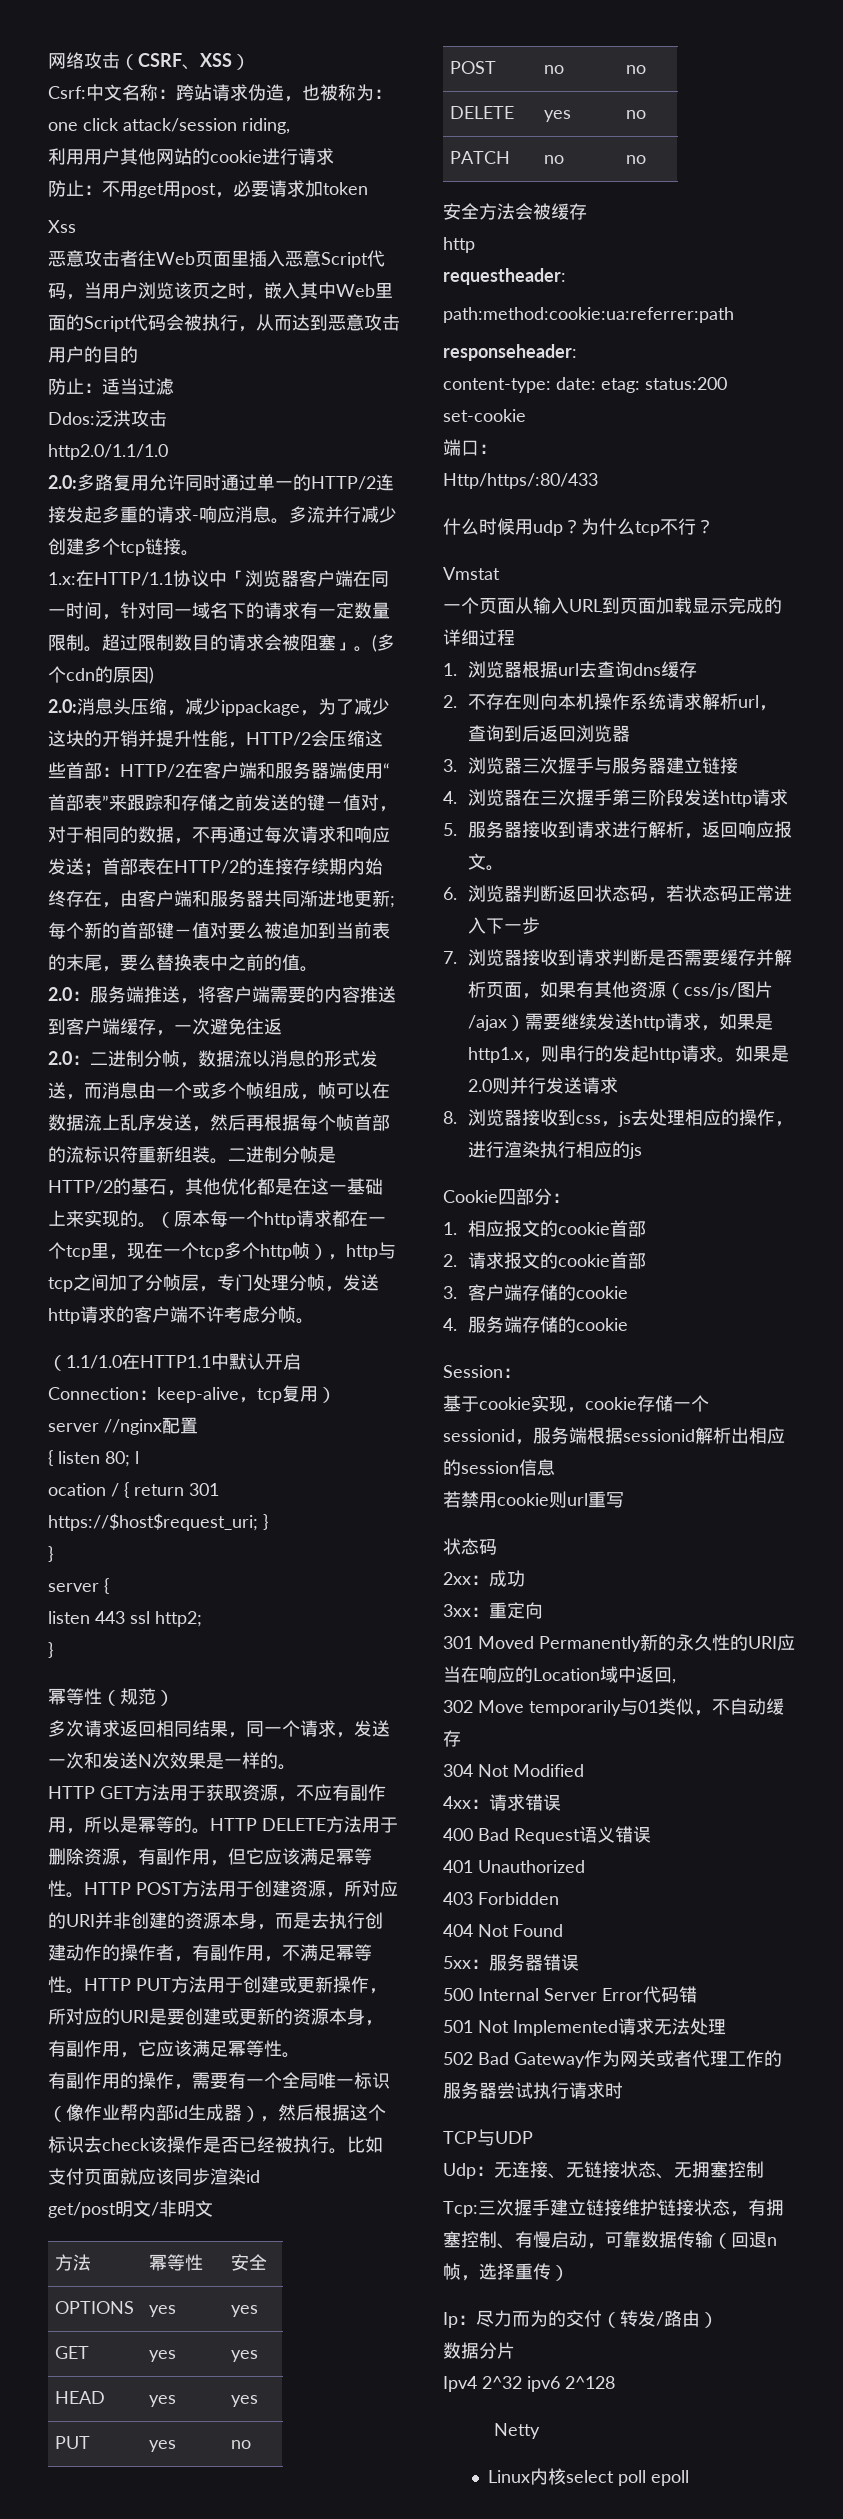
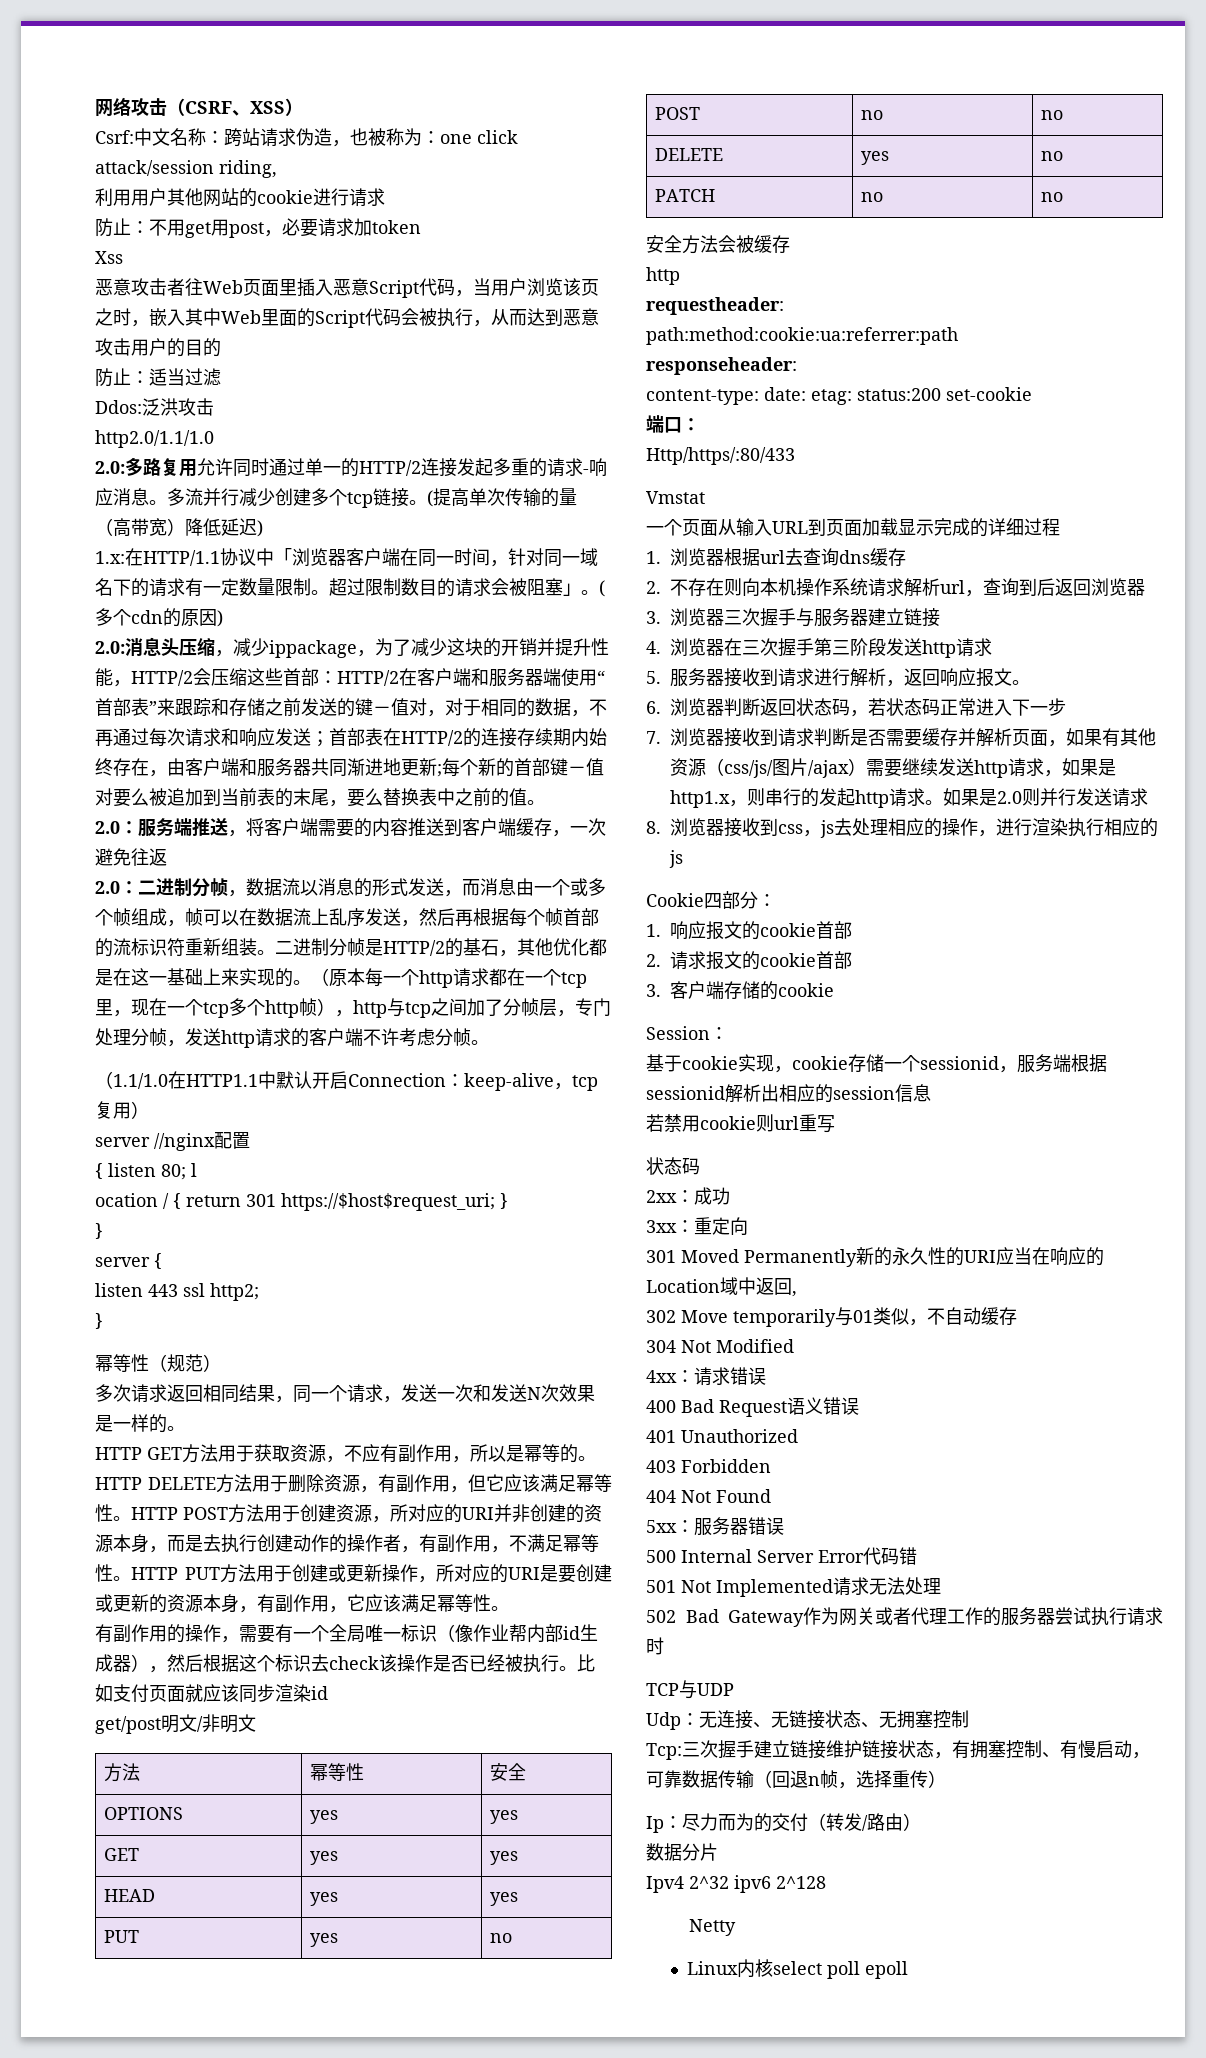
+ (提高单次传输的量（高带宽）降低延迟)
- 什么时候用udp？为什么tcp不行？
- 1.相应报文的cookie首部
+ 1.响应报文的cookie首部
- 4.服务端存储的cookie

